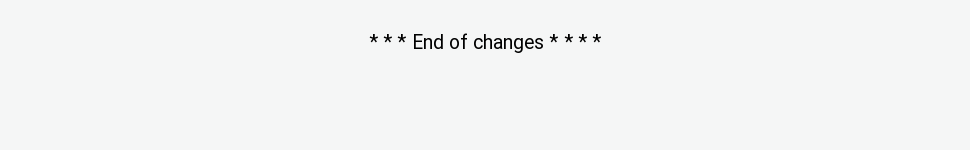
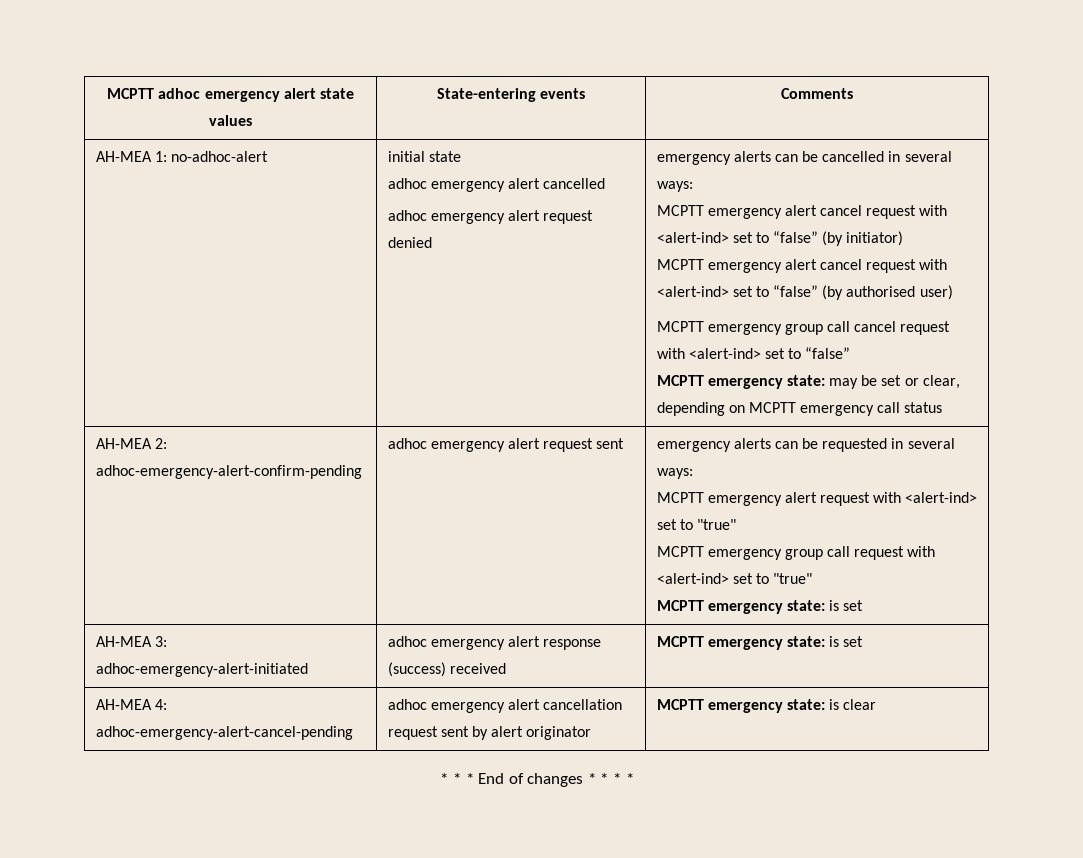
+ MCPTT adhoc emergency alert state values | State-entering events | Comments
+ AH-MEA 1: no-adhoc-alert | initial state
+ adhoc emergency alert cancelled
+ adhoc emergency alert request denied | emergency alerts can be cancelled in several ways:
+ MCPTT emergency alert cancel request with <alert-ind> set to “false” (by initiator)
+ MCPTT emergency alert cancel request with <alert-ind> set to “false” (by authorised user)
+ MCPTT emergency group call cancel request with <alert-ind> set to “false”
+ MCPTT emergency state: may be set or clear, depending on MCPTT emergency call status
+ AH-MEA 2: adhoc-emergency-alert-confirm-pending | adhoc emergency alert request sent | emergency alerts can be requested in several ways:
+ MCPTT emergency alert request with <alert-ind> set to "true"
+ MCPTT emergency group call request with <alert-ind> set to "true"
+ MCPTT emergency state: is set
+ AH-MEA 3: adhoc-emergency-alert-initiated | adhoc emergency alert response (success) received | MCPTT emergency state: is set
+ AH-MEA 4: adhoc-emergency-alert-cancel-pending | adhoc emergency alert cancellation request sent by alert originator | MCPTT emergency state: is clear

